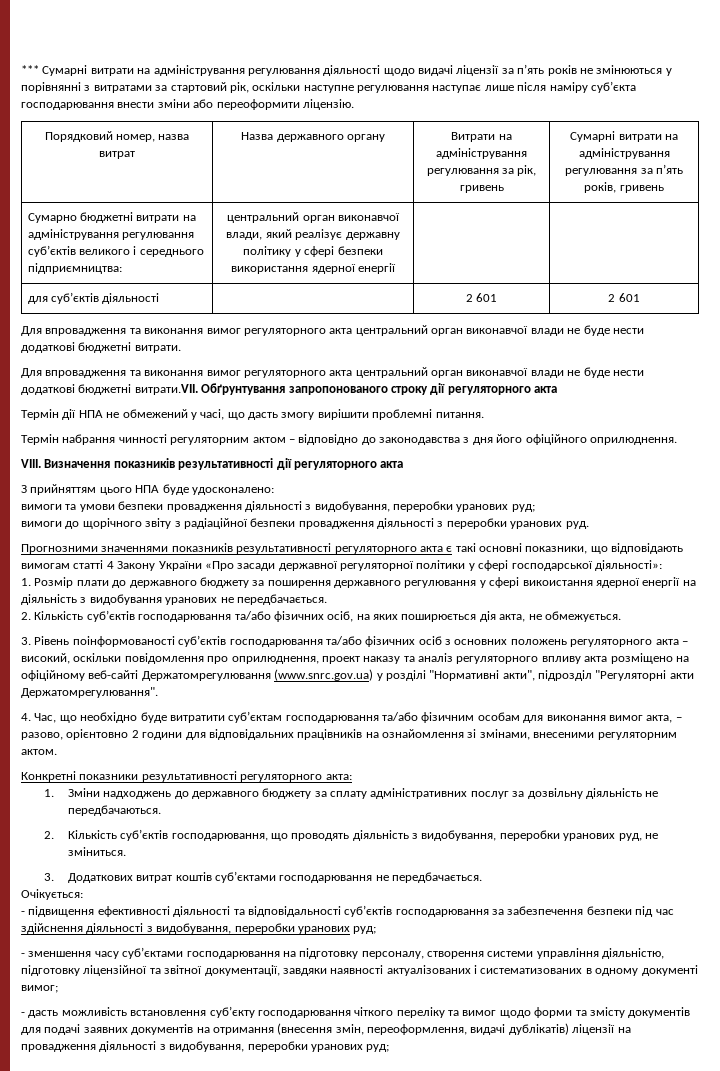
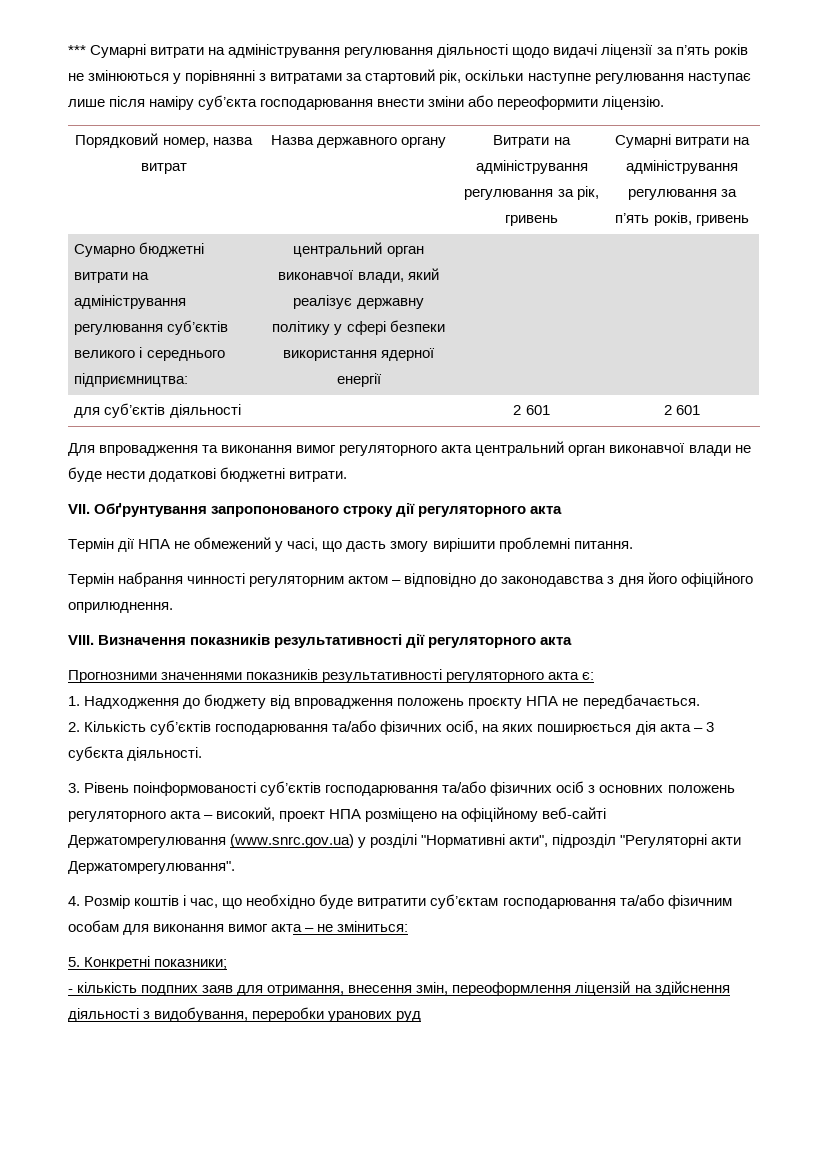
- Для впровадження та виконання вимог регуляторного акта центральний орган виконавчої влади не буде нести додаткові бюджетні витрати.VII. Обґрунтування запропонованого строку дії регуляторного акта
+ VII. Обґрунтування запропонованого строку дії регуляторного акта
- З прийняттям цього НПА буде удосконалено:
- вимоги та умови безпеки провадження діяльності з видобування, переробки уранових руд;
- вимоги до щорічного звіту з радіаційної безпеки провадження діяльності з переробки уранових руд.
- Прогнозними значеннями показників результативності регуляторного акта є такі основні показники, що відповідають вимогам статті 4 Закону України «Про засади державної регуляторної політики у сфері господарської діяльності»:
- 1. Розмір плати до державного бюджету за поширення державного регулювання у сфері викоистання ядерної енергії на діяльність з видобування уранових не передбачається.
+ Прогнозними значеннями показників результативності регуляторного акта є:
+ 1. Надходження до бюджету від впровадження положень проєкту НПА не передбачається.
- 2. Кількість суб’єктів господарювання та/або фізичних осіб, на яких поширюється дія акта, не обмежується.
+ 2. Кількість суб’єктів господарювання та/або фізичних осіб, на яких поширюється дія акта – 3 субєкта діяльності.
- 3. Рівень поінформованості суб’єктів господарювання та/або фізичних осіб з основних положень регуляторного акта – високий, оскільки повідомлення про оприлюднення, проект наказу та аналіз регуляторного впливу акта розміщено на офіційному веб-сайті Держатомрегулювання (www.snrc.gov.ua) у розділі "Нормативні акти", підрозділ "Регуляторні акти Держатомрегулювання".
+ 3. Рівень поінформованості суб’єктів господарювання та/або фізичних осіб з основних положень регуляторного акта – високий, проект НПА розміщено на офіційному веб-сайті Держатомрегулювання (www.snrc.gov.ua) у розділі "Нормативні акти", підрозділ "Регуляторні акти Держатомрегулювання".
- 4. Час, що необхідно буде витратити суб’єктам господарювання та/або фізичним особам для виконання вимог акта, – разово, орієнтовно 2 години для відповідальних працівників на ознайомлення зі змінами, внесеними регуляторним актом.
- Конкретні показники результативності регуляторного акта:
- 1. Зміни надходжень до державного бюджету за сплату адміністративних послуг за дозвільну діяльність не передбачаються.
- 2. Кількість суб’єктів господарювання, що проводять діяльність з видобування, переробки уранових руд, не зміниться.
- 3. Додаткових витрат коштів суб’єктами господарювання не передбачається.
- Очікується:
- - підвищення ефективності діяльності та відповідальності суб’єктів господарювання за забезпечення безпеки під час здійснення діяльності з видобування, переробки уранових руд;
- - зменшення часу суб’єктами господарювання на підготовку персоналу, створення системи управління діяльністю, підготовку ліцензійної та звітної документації, завдяки наявності актуалізованих і систематизованих в одному документі вимог;
- - дасть можливість встановлення суб’єкту господарювання чіткого переліку та вимог щодо форми та змісту документів для подачі заявних документів на отримання (внесення змін, переоформлення, видачі дублікатів) ліцензії на провадження діяльності з видобування, переробки уранових руд;
+ 4. Розмір коштів і час, що необхідно буде витратити суб’єктам господарювання та/або фізичним особам для виконання вимог акта – не зміниться:
+ 5. Конкретні показники;
+ - кількість подпних заяв для отримання, внесення змін, переоформлення ліцензій на здійснення діяльності з видобування, переробки уранових руд

